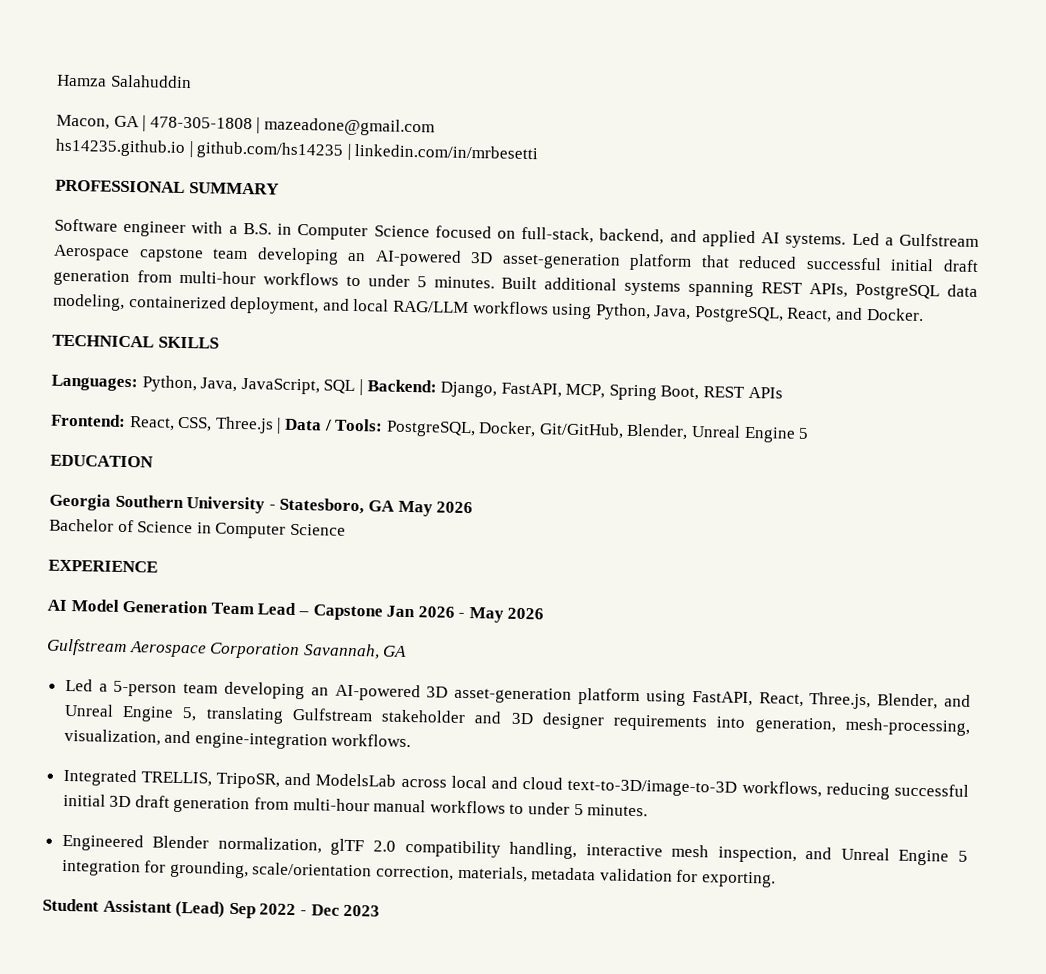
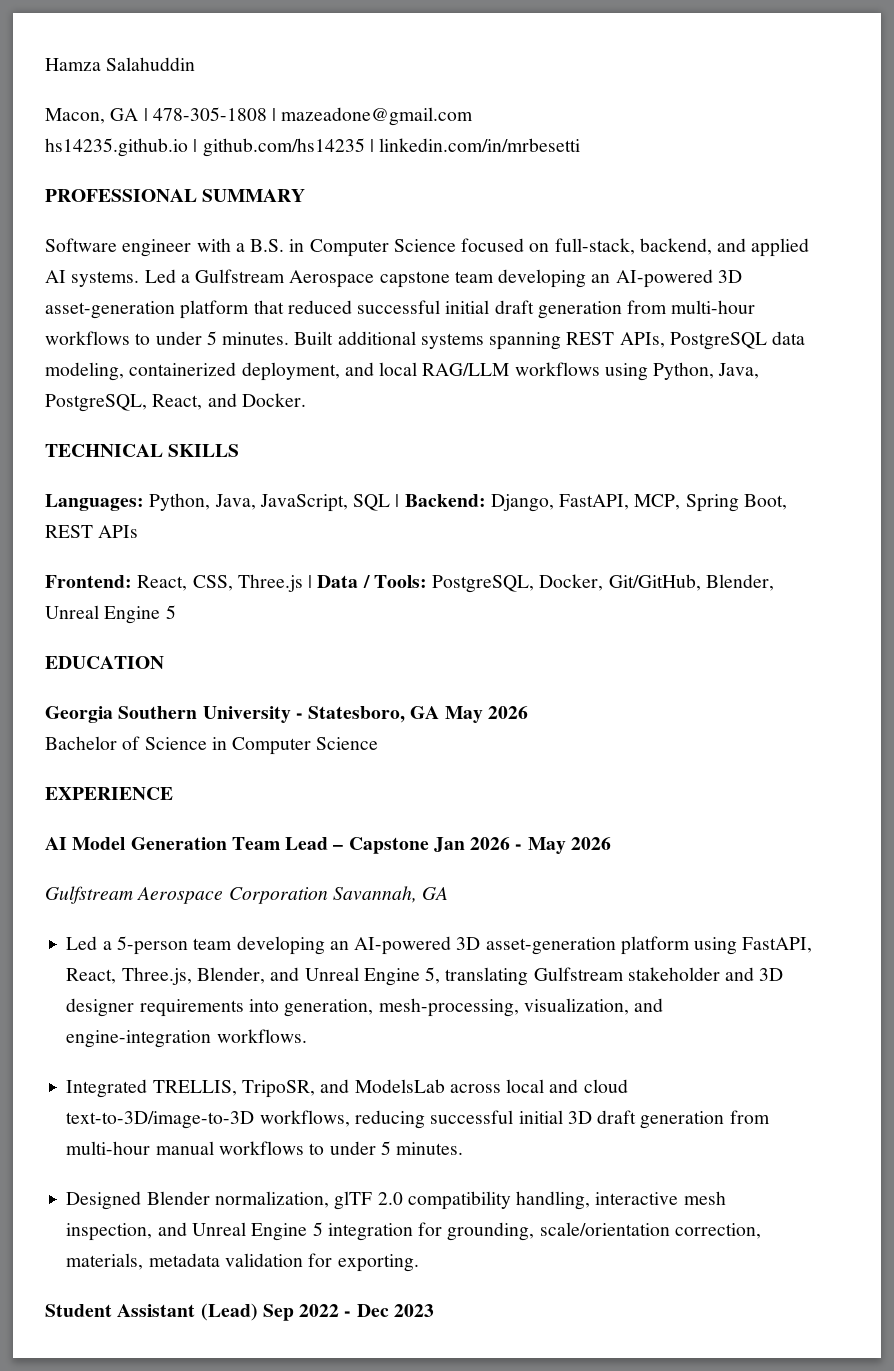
- Engineered Blender normalization, glTF 2.0 compatibility handling, interactive mesh inspection, and Unreal Engine 5 integration for grounding, scale/orientation correction, materials, metadata validation for exporting.
+ Designed Blender normalization, glTF 2.0 compatibility handling, interactive mesh inspection, and Unreal Engine 5 integration for grounding, scale/orientation correction, materials, metadata validation for exporting.

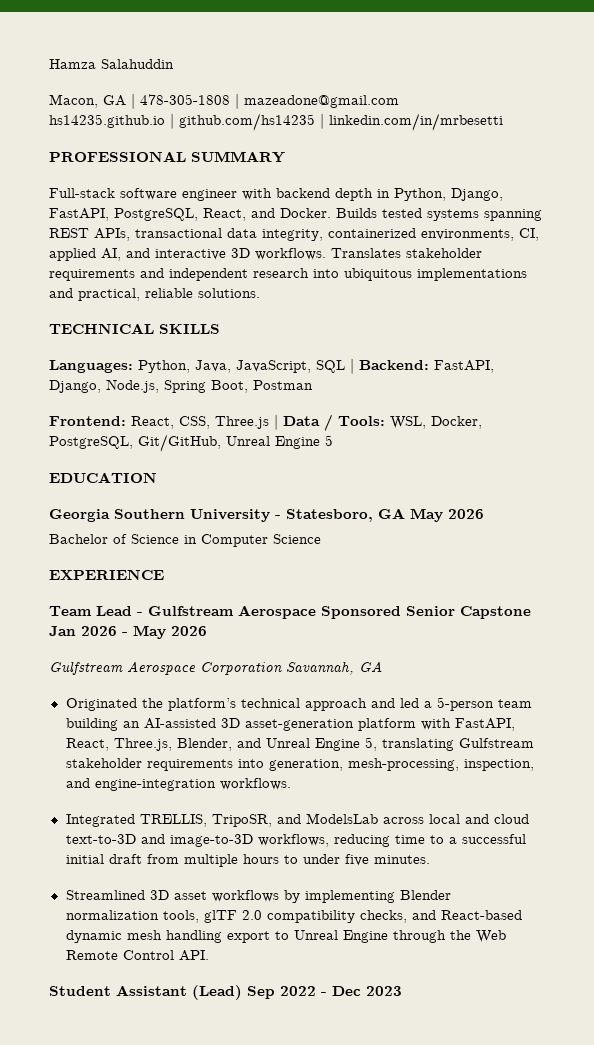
- Software engineer with a B.S. in Computer Science focused on full-stack, backend, and applied AI systems. Led a Gulfstream Aerospace capstone team developing an AI-powered 3D asset-generation platform that reduced successful initial draft generation from multi-hour workflows to under 5 minutes. Built additional systems spanning REST APIs, PostgreSQL data modeling, containerized deployment, and local RAG/LLM workflows using Python, Java, PostgreSQL, React, and Docker.
+ Full-stack software engineer with backend depth in Python, Django, FastAPI, PostgreSQL, React, and Docker. Builds tested systems spanning REST APIs, transactional data integrity, containerized environments, CI, applied AI, and interactive 3D workflows. Translates stakeholder requirements and independent research into ubiquitous implementations and practical, reliable solutions.
- Languages: Python, Java, JavaScript, SQL | Backend: Django, FastAPI, MCP, Spring Boot, REST APIs
+ Languages: Python, Java, JavaScript, SQL | Backend: FastAPI, Django, Node.js, Spring Boot, Postman
- Frontend: React, CSS, Three.js | Data / Tools: PostgreSQL, Docker, Git/GitHub, Blender, Unreal Engine 5
+ Frontend: React, CSS, Three.js | Data / Tools: WSL, Docker, PostgreSQL, Git/GitHub, Unreal Engine 5
- AI Model Generation Team Lead – Capstone Jan 2026 - May 2026
+ Team Lead - Gulfstream Aerospace Sponsored Senior Capstone Jan 2026 - May 2026
- Led a 5-person team developing an AI-powered 3D asset-generation platform using FastAPI, React, Three.js, Blender, and Unreal Engine 5, translating Gulfstream stakeholder and 3D designer requirements into generation, mesh-processing, visualization, and engine-integration workflows.
+ Originated the platform’s technical approach and led a 5-person team building an AI-assisted 3D asset-generation platform with FastAPI, React, Three.js, Blender, and Unreal Engine 5, translating Gulfstream stakeholder requirements into generation, mesh-processing, inspection, and engine-integration workflows.
- Integrated TRELLIS, TripoSR, and ModelsLab across local and cloud text-to-3D/image-to-3D workflows, reducing successful initial 3D draft generation from multi-hour manual workflows to under 5 minutes.
+ Integrated TRELLIS, TripoSR, and ModelsLab across local and cloud text-to-3D and image-to-3D workflows, reducing time to a successful initial draft from multiple hours to under five minutes.
- Designed Blender normalization, glTF 2.0 compatibility handling, interactive mesh inspection, and Unreal Engine 5 integration for grounding, scale/orientation correction, materials, metadata validation for exporting.
+ Streamlined 3D asset workflows by implementing Blender normalization tools, glTF 2.0 compatibility checks, and React-based dynamic mesh handling export to Unreal Engine through the Web Remote Control API.

